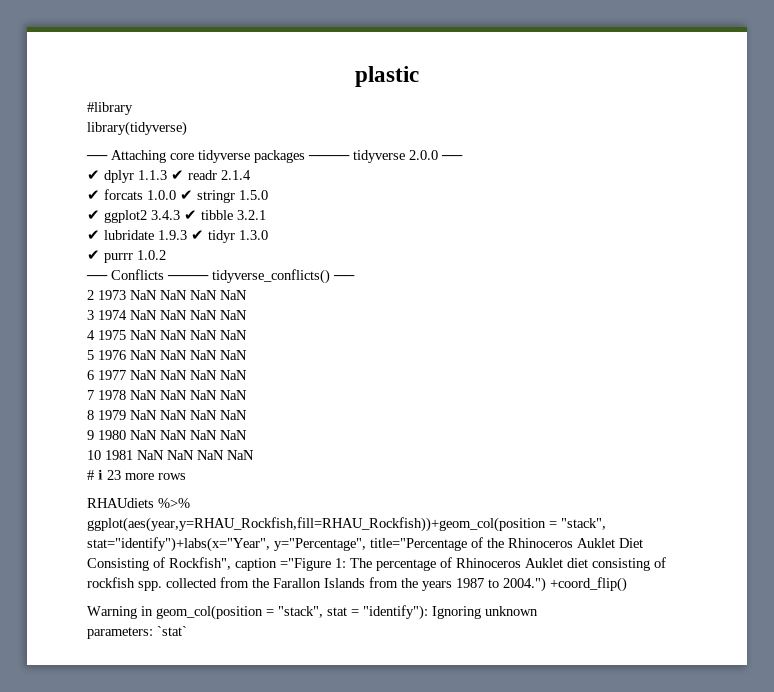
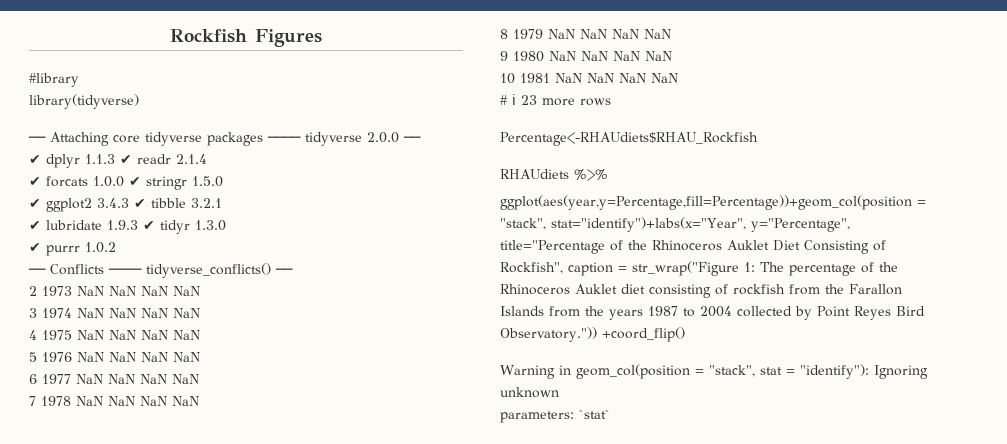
- plastic
+ Rockfish Figures
+ Percentage<-RHAUdiets$RHAU_Rockfish
- ggplot(aes(year,y=RHAU_Rockfish,fill=RHAU_Rockfish))+geom_col(position = "stack", stat="identify")+labs(x="Year", y="Percentage", title="Percentage of the Rhinoceros Auklet Diet Consisting of Rockfish", caption ="Figure 1: The percentage of Rhinoceros Auklet diet consisting of rockfish spp. collected from the Farallon Islands from the years 1987 to 2004.")
+ ggplot(aes(year,y=Percentage,fill=Percentage))+geom_col(position = "stack", stat="identify")+labs(x="Year", y="Percentage", title="Percentage of the Rhinoceros Auklet Diet Consisting of Rockfish", caption = str_wrap("Figure 1: The percentage of the Rhinoceros Auklet diet consisting of rockfish from the Farallon Islands from the years 1987 to 2004 collected by Point Reyes Bird Observatory."))

